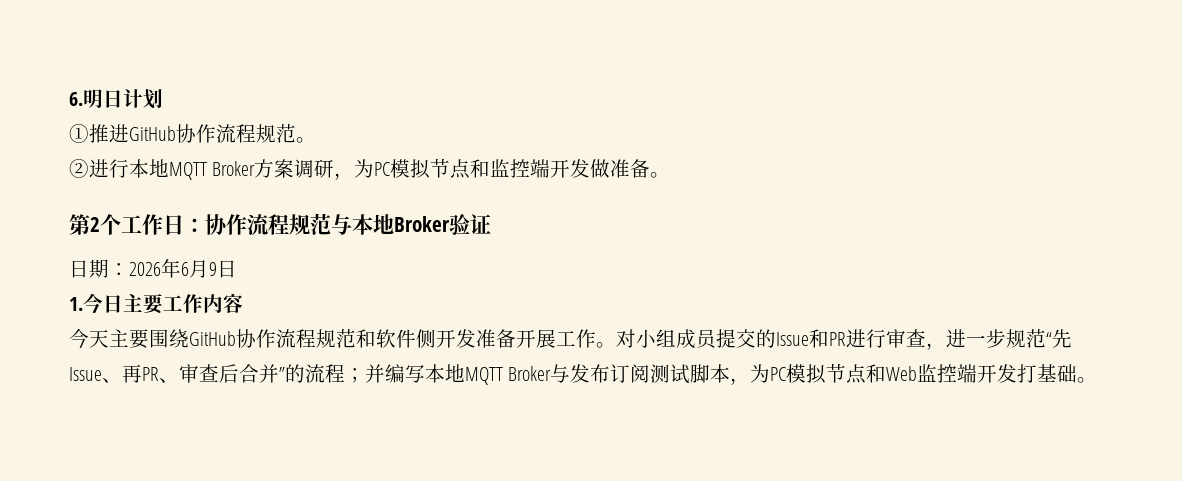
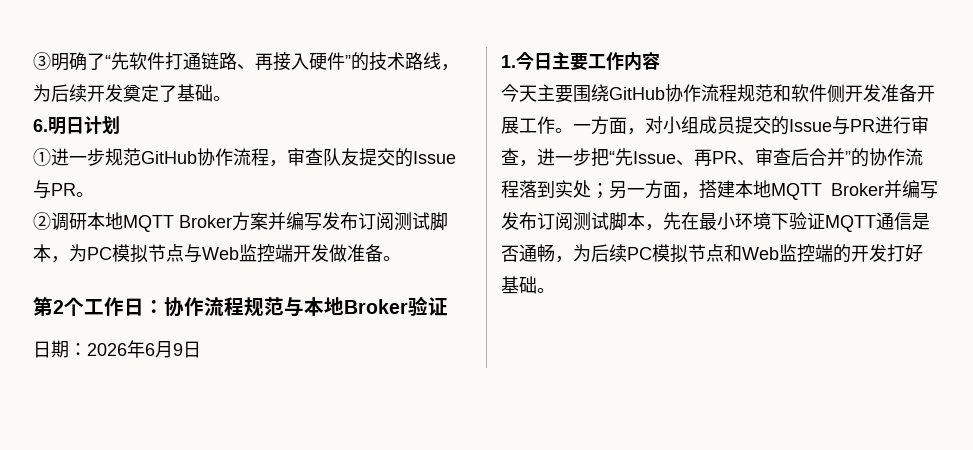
+ ③明确了“先软件打通链路、再接入硬件”的技术路线，为后续开发奠定了基础。
- ①推进GitHub协作流程规范。
+ ①进一步规范GitHub协作流程，审查队友提交的Issue与PR。
- ②进行本地MQTT Broker方案调研，为PC模拟节点和监控端开发做准备。
+ ②调研本地MQTT Broker方案并编写发布订阅测试脚本，为PC模拟节点与Web监控端开发做准备。
- 对小组成员提交的Issue和PR进行审查，进一步规范“先Issue、再PR、审查后合并”的流程；并编写本地MQTT Broker与发布订阅测试脚本，为PC模拟节点和Web监控端开发打基础。
+ 一方面，对小组成员提交的Issue与PR进行审查，进一步把“先Issue、再PR、审查后合并”的协作流程落到实处；另一方面，搭建本地MQTT Broker并编写发布订阅测试脚本，先在最小环境下验证MQTT通信是否通畅，为后续PC模拟节点和Web监控端的开发打好基础。

